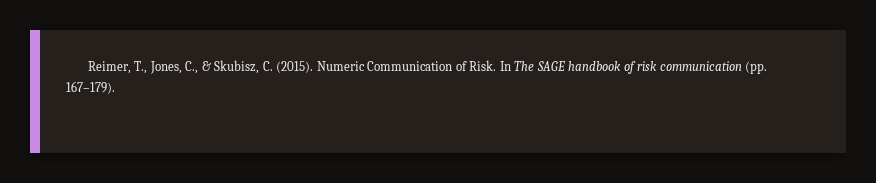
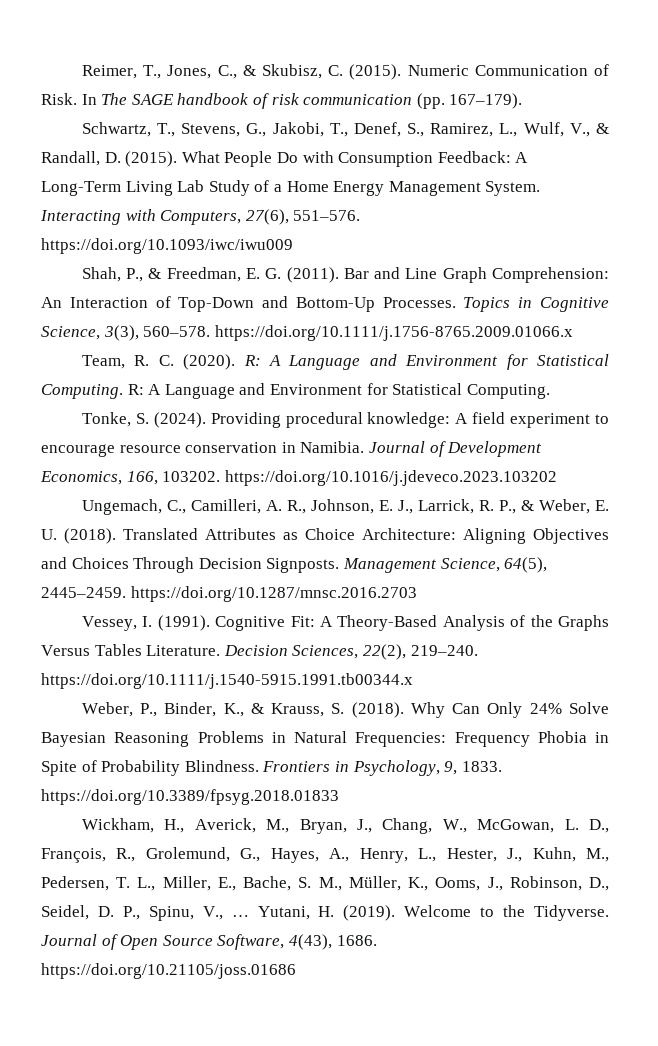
+ Schwartz, T., Stevens, G., Jakobi, T., Denef, S., Ramirez, L., Wulf, V., & Randall, D. (2015). What People Do with Consumption Feedback: A Long-Term Living Lab Study of a Home Energy Management System. Interacting with Computers, 27(6), 551–576. https://doi.org/10.1093/iwc/iwu009
+ Shah, P., & Freedman, E. G. (2011). Bar and Line Graph Comprehension: An Interaction of Top-Down and Bottom-Up Processes. Topics in Cognitive Science, 3(3), 560–578. https://doi.org/10.1111/j.1756-8765.2009.01066.x
+ Team, R. C. (2020). R: A Language and Environment for Statistical Computing. R: A Language and Environment for Statistical Computing.
+ Tonke, S. (2024). Providing procedural knowledge: A field experiment to encourage resource conservation in Namibia. Journal of Development Economics, 166, 103202. https://doi.org/10.1016/j.jdeveco.2023.103202
+ Ungemach, C., Camilleri, A. R., Johnson, E. J., Larrick, R. P., & Weber, E. U. (2018). Translated Attributes as Choice Architecture: Aligning Objectives and Choices Through Decision Signposts. Management Science, 64(5), 2445–2459. https://doi.org/10.1287/mnsc.2016.2703
+ Vessey, I. (1991). Cognitive Fit: A Theory-Based Analysis of the Graphs Versus Tables Literature. Decision Sciences, 22(2), 219–240. https://doi.org/10.1111/j.1540-5915.1991.tb00344.x
+ Weber, P., Binder, K., & Krauss, S. (2018). Why Can Only 24% Solve Bayesian Reasoning Problems in Natural Frequencies: Frequency Phobia in Spite of Probability Blindness. Frontiers in Psychology, 9, 1833. https://doi.org/10.3389/fpsyg.2018.01833
+ Wickham, H., Averick, M., Bryan, J., Chang, W., McGowan, L. D., François, R., Grolemund, G., Hayes, A., Henry, L., Hester, J., Kuhn, M., Pedersen, T. L., Miller, E., Bache, S. M., Müller, K., Ooms, J., Robinson, D., Seidel, D. P., Spinu, V., … Yutani, H. (2019). Welcome to the Tidyverse. Journal of Open Source Software, 4(43), 1686. https://doi.org/10.21105/joss.01686

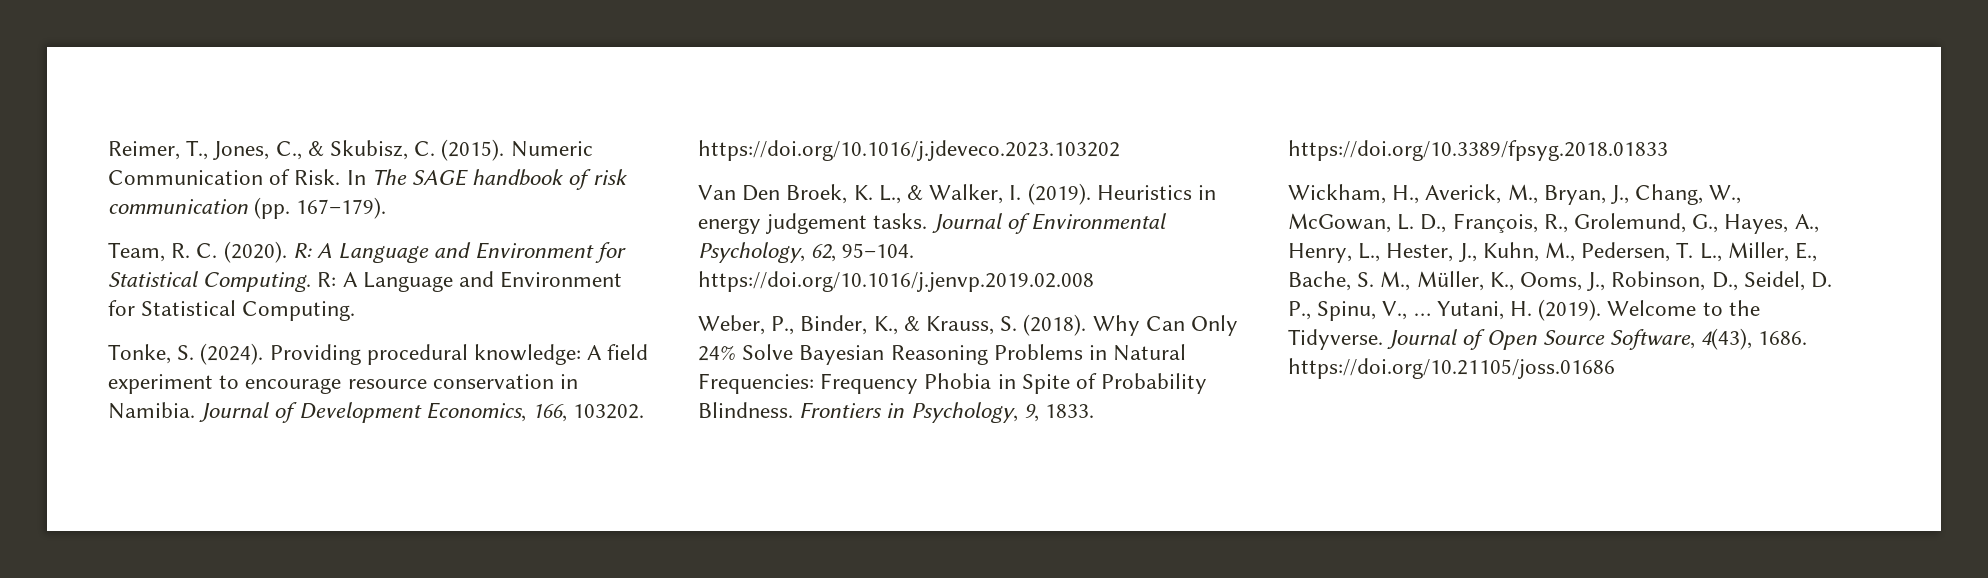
- Schwartz, T., Stevens, G., Jakobi, T., Denef, S., Ramirez, L., Wulf, V., & Randall, D. (2015). What People Do with Consumption Feedback: A Long-Term Living Lab Study of a Home Energy Management System. Interacting with Computers, 27(6), 551–576. https://doi.org/10.1093/iwc/iwu009
- Shah, P., & Freedman, E. G. (2011). Bar and Line Graph Comprehension: An Interaction of Top-Down and Bottom-Up Processes. Topics in Cognitive Science, 3(3), 560–578. https://doi.org/10.1111/j.1756-8765.2009.01066.x
- Ungemach, C., Camilleri, A. R., Johnson, E. J., Larrick, R. P., & Weber, E. U. (2018). Translated Attributes as Choice Architecture: Aligning Objectives and Choices Through Decision Signposts. Management Science, 64(5), 2445–2459. https://doi.org/10.1287/mnsc.2016.2703
- Vessey, I. (1991). Cognitive Fit: A Theory-Based Analysis of the Graphs Versus Tables Literature. Decision Sciences, 22(2), 219–240. https://doi.org/10.1111/j.1540-5915.1991.tb00344.x
+ Van Den Broek, K. L., & Walker, I. (2019). Heuristics in energy judgement tasks. Journal of Environmental Psychology, 62, 95–104. https://doi.org/10.1016/j.jenvp.2019.02.008

